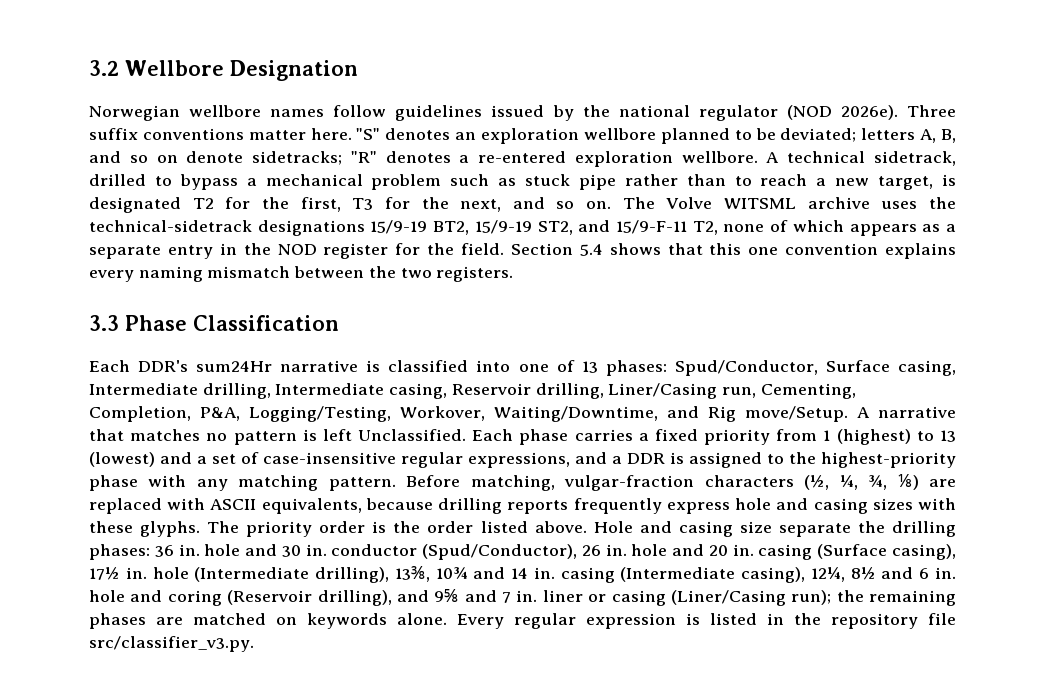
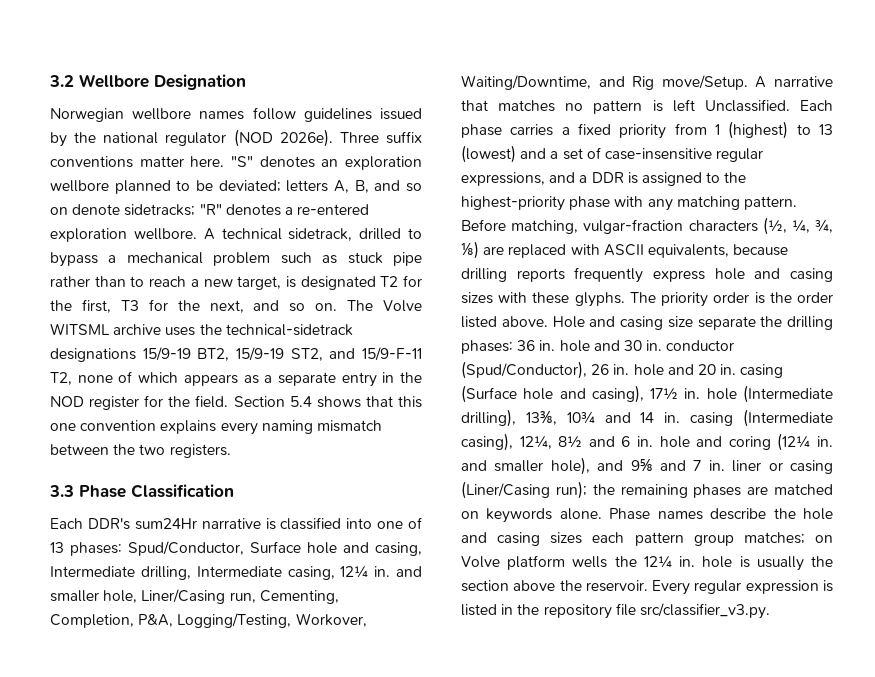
- Each DDR's sum24Hr narrative is classified into one of 13 phases: Spud/Conductor, Surface casing, Intermediate drilling, Intermediate casing, Reservoir drilling, Liner/Casing run, Cementing, Completion, P&A, Logging/Testing, Workover, Waiting/Downtime, and Rig move/Setup.
+ Each DDR's sum24Hr narrative is classified into one of 13 phases: Spud/Conductor, Surface hole and casing, Intermediate drilling, Intermediate casing, 12¼ in. and smaller hole, Liner/Casing run, Cementing, Completion, P&A, Logging/Testing, Workover, Waiting/Downtime, and Rig move/Setup.
- 36 in. hole and 30 in. conductor (Spud/Conductor), 26 in. hole and 20 in. casing (Surface casing), 17½ in. hole (Intermediate drilling), 13⅜, 10¾ and 14 in. casing (Intermediate casing), 12¼, 8½ and 6 in. hole and coring (Reservoir drilling), and 9⅝ and 7 in. liner or casing (Liner/Casing run);
+ 36 in. hole and 30 in. conductor (Spud/Conductor), 26 in. hole and 20 in. casing (Surface hole and casing), 17½ in. hole (Intermediate drilling), 13⅜, 10¾ and 14 in. casing (Intermediate casing), 12¼, 8½ and 6 in. hole and coring (12¼ in. and smaller hole), and 9⅝ and 7 in. liner or casing (Liner/Casing run);
+ Phase names describe the hole and casing sizes each pattern group matches; on Volve platform wells the 12¼ in. hole is usually the section above the reservoir.

